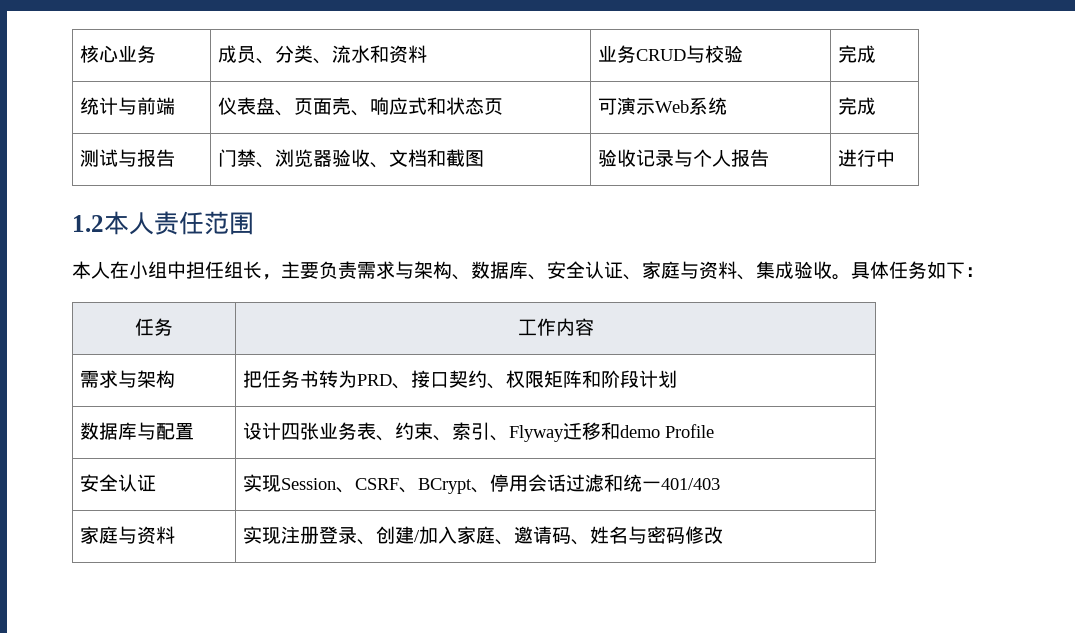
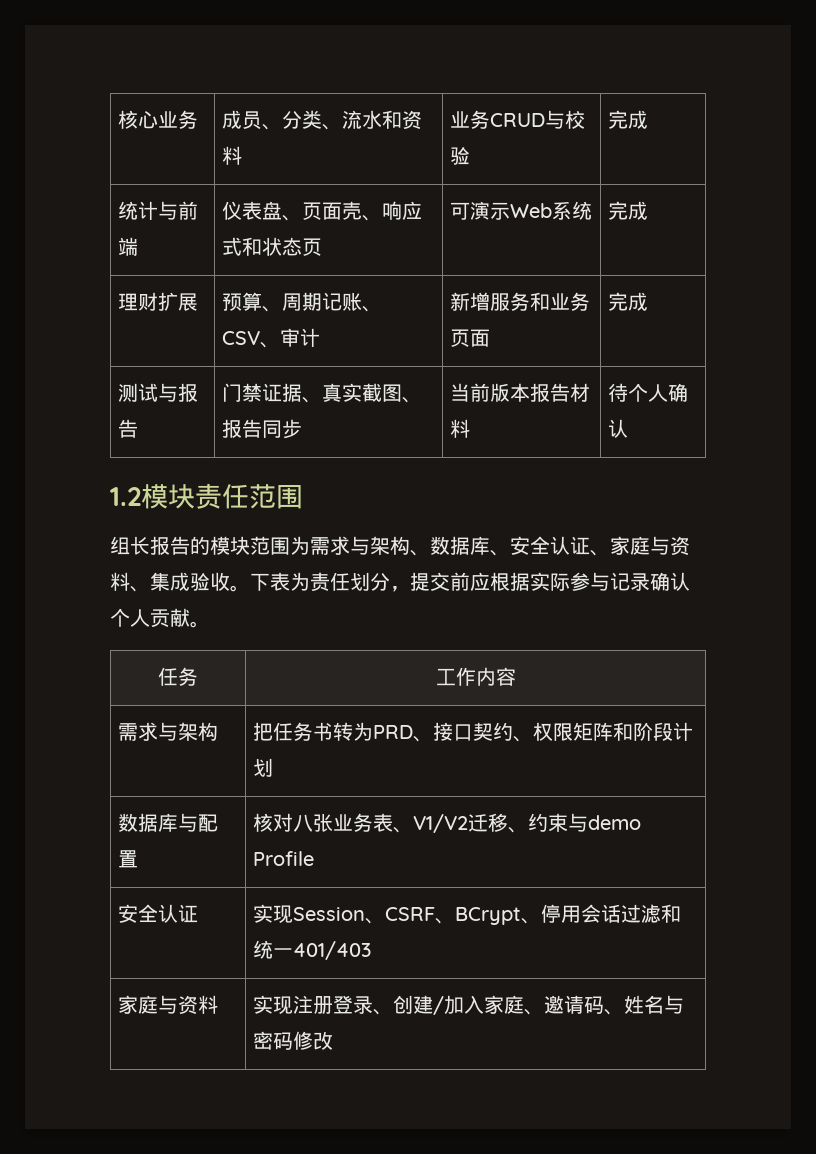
- 测试与报告 | 门禁、浏览器验收、文档和截图 | 验收记录与个人报告 | 进行中
+ 理财扩展 | 预算、周期记账、CSV、审计 | 新增服务和业务页面 | 完成
+ 测试与报告 | 门禁证据、真实截图、报告同步 | 当前版本报告材料 | 待个人确认
- 1.2本人责任范围
+ 1.2模块责任范围
- 本人在小组中担任组长，主要负责需求与架构、数据库、安全认证、家庭与资料、集成验收。
+ 组长报告的模块范围为需求与架构、数据库、安全认证、家庭与资料、集成验收。
- 具体任务如下：
+ 下表为责任划分，提交前应根据实际参与记录确认个人贡献。
- 数据库与配置 | 设计四张业务表、约束、索引、Flyway迁移和demo Profile
+ 数据库与配置 | 核对八张业务表、V1/V2迁移、约束与demo Profile

